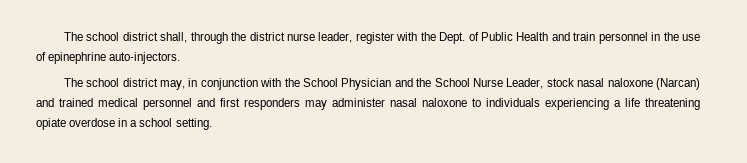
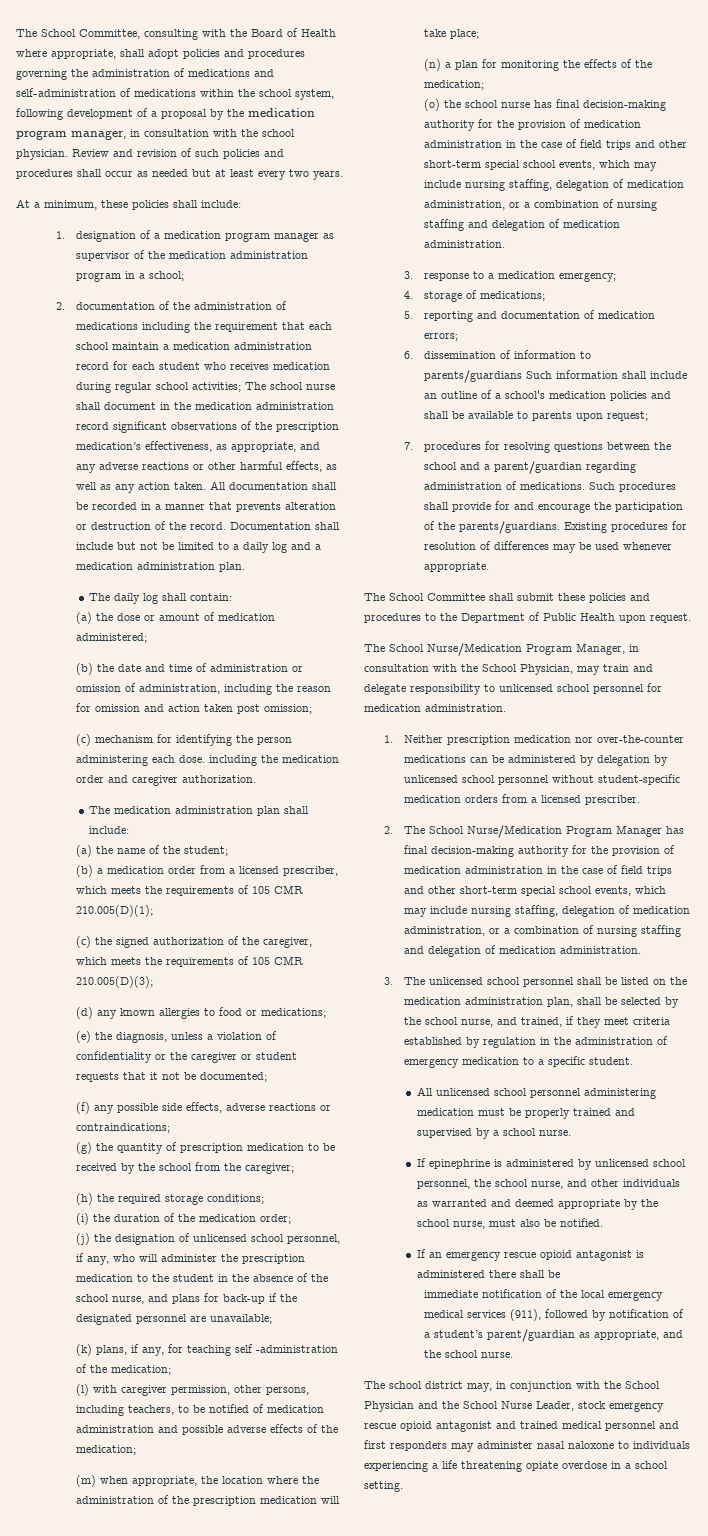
- The school district shall, through the district nurse leader, register with the Dept. of Public Health and train personnel in the use of epinephrine auto-injectors.
+ The School Committee, consulting with the Board of Health where appropriate, shall adopt policies and procedures governing the administration of medications and self-administration of medications within the school system, following development of a proposal by the medication program manager, in consultation with the school physician. Review and revision of such policies and procedures shall occur as needed but at least every two years.
+ At a minimum, these policies shall include:
+ 1. designation of a medication program manager as supervisor of the medication administration program in a school;
+ 2. documentation of the administration of medications including the requirement that each school maintain a medication administration record for each student who receives medication during regular school activities; The school nurse shall document in the medication administration record significant observations of the prescription medication’s effectiveness, as appropriate, and any adverse reactions or other harmful effects, as well as any action taken. All documentation shall be recorded in a manner that prevents alteration or destruction of the record. Documentation shall include but not be limited to a daily log and a medication administration plan.
+ The daily log shall contain:
+ (a) the dose or amount of medication administered;
+ (b) the date and time of administration or omission of administration, including the reason for omission and action taken post omission;
+ (c) mechanism for identifying the person administering each dose. including the medication order and caregiver authorization.
+ The medication administration plan shall include:
+ (a) the name of the student;
+ (b) a medication order from a licensed prescriber, which meets the requirements of 105 CMR 210.005(D)(1);
+ (c) the signed authorization of the caregiver, which meets the requirements of 105 CMR 210.005(D)(3);
+ (d) any known allergies to food or medications;
+ (e) the diagnosis, unless a violation of confidentiality or the caregiver or student requests that it not be documented;
+ (f) any possible side effects, adverse reactions or contraindications;
+ (g) the quantity of prescription medication to be received by the school from the caregiver;
+ (h) the required storage conditions;
+ (i) the duration of the medication order;
+ (j) the designation of unlicensed school personnel, if any, who will administer the prescription medication to the student in the absence of the school nurse, and plans for back-up if the designated personnel are unavailable;
+ (k) plans, if any, for teaching self -administration of the medication;
+ (l) with caregiver permission, other persons, including teachers, to be notified of medication administration and possible adverse effects of the medication;
+ (m) when appropriate, the location where the administration of the prescription medication will take place;
+ (n) a plan for monitoring the effects of the medication;
+ (o) the school nurse has final decision-making authority for the provision of medication administration in the case of field trips and other short-term special school events, which may include nursing staffing, delegation of medication administration, or a combination of nursing staffing and delegation of medication administration.
+ 3. response to a medication emergency;
+ 4. storage of medications;
+ 5. reporting and documentation of medication errors;
+ 6. dissemination of information to parents/guardians Such information shall include an outline of a school's medication policies and shall be available to parents upon request;
+ 7. procedures for resolving questions between the school and a parent/guardian regarding administration of medications. Such procedures shall provide for and encourage the participation of the parents/guardians. Existing procedures for resolution of differences may be used whenever appropriate.
+ The School Committee shall submit these policies and procedures to the Department of Public Health upon request.
+ The School Nurse/Medication Program Manager, in consultation with the School Physician, may train and delegate responsibility to unlicensed school personnel for medication administration.
+ 1. Neither prescription medication nor over-the-counter medications can be administered by delegation by unlicensed school personnel without student-specific medication orders from a licensed prescriber.
+ 2. The School Nurse/Medication Program Manager has final decision-making authority for the provision of medication administration in the case of field trips and other short-term special school events, which may include nursing staffing, delegation of medication administration, or a combination of nursing staffing and delegation of medication administration.
+ 3. The unlicensed school personnel shall be listed on the medication administration plan, shall be selected by the school nurse, and trained, if they meet criteria established by regulation in the administration of emergency medication to a specific student.
+ All unlicensed school personnel administering medication must be properly trained and supervised by a school nurse.
+ If epinephrine is administered by unlicensed school personnel, the school nurse, and other individuals as warranted and deemed appropriate by the school nurse, must also be notified.
+ If an emergency rescue opioid antagonist is administered there shall be
+ immediate notification of the local emergency medical services (911), followed by notification of a student’s parent/guardian as appropriate, and the school nurse.
- The school district may, in conjunction with the School Physician and the School Nurse Leader, stock nasal naloxone (Narcan) and trained medical personnel and first responders may administer nasal naloxone to individuals experiencing a life threatening opiate overdose in a school setting.
+ The school district may, in conjunction with the School Physician and the School Nurse Leader, stock emergency rescue opioid antagonist and trained medical personnel and first responders may administer nasal naloxone to individuals experiencing a life threatening opiate overdose in a school setting.

